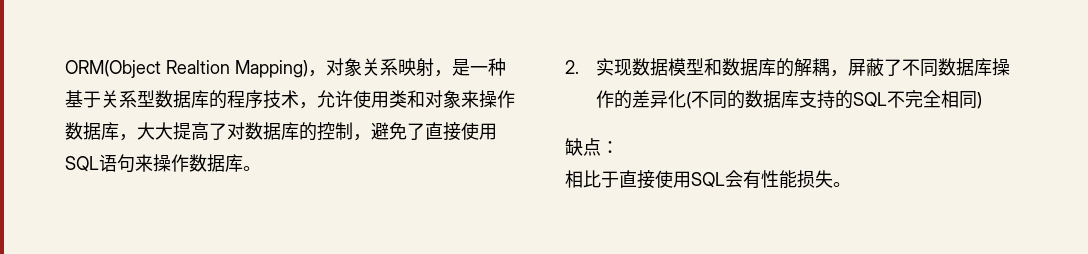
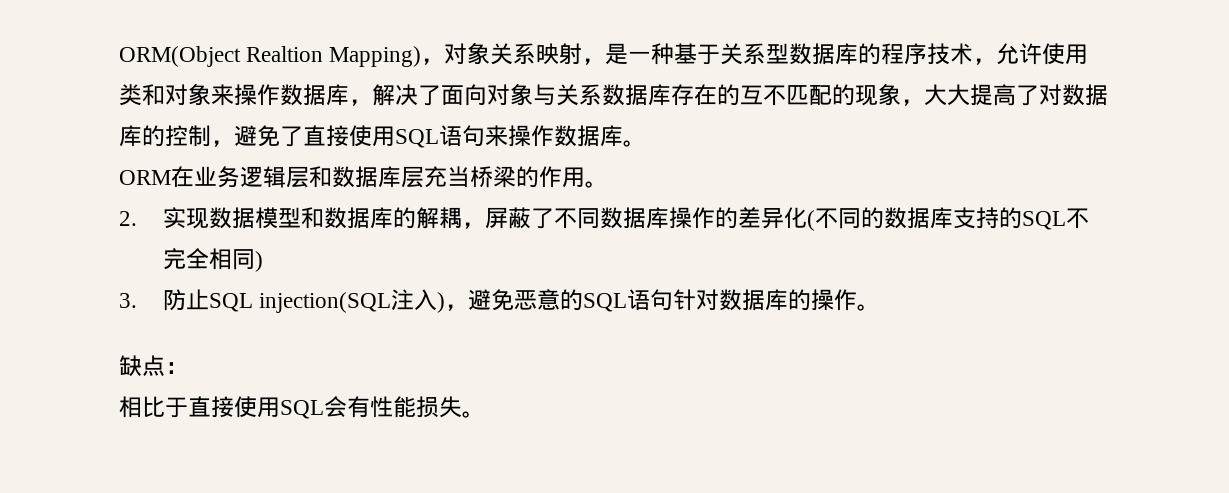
- ORM(Object Realtion Mapping)，对象关系映射，是一种基于关系型数据库的程序技术，允许使用类和对象来操作数据库，大大提高了对数据库的控制，避免了直接使用SQL语句来操作数据库。
+ ORM(Object Realtion Mapping)，对象关系映射，是一种基于关系型数据库的程序技术，允许使用类和对象来操作数据库，解决了面向对象与关系数据库存在的互不匹配的现象，大大提高了对数据库的控制，避免了直接使用SQL语句来操作数据库。
+ ORM在业务逻辑层和数据库层充当桥梁的作用。
+ 3.防止SQL injection(SQL注入)，避免恶意的SQL语句针对数据库的操作。

